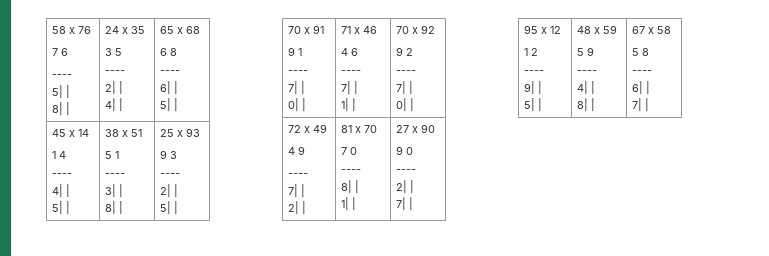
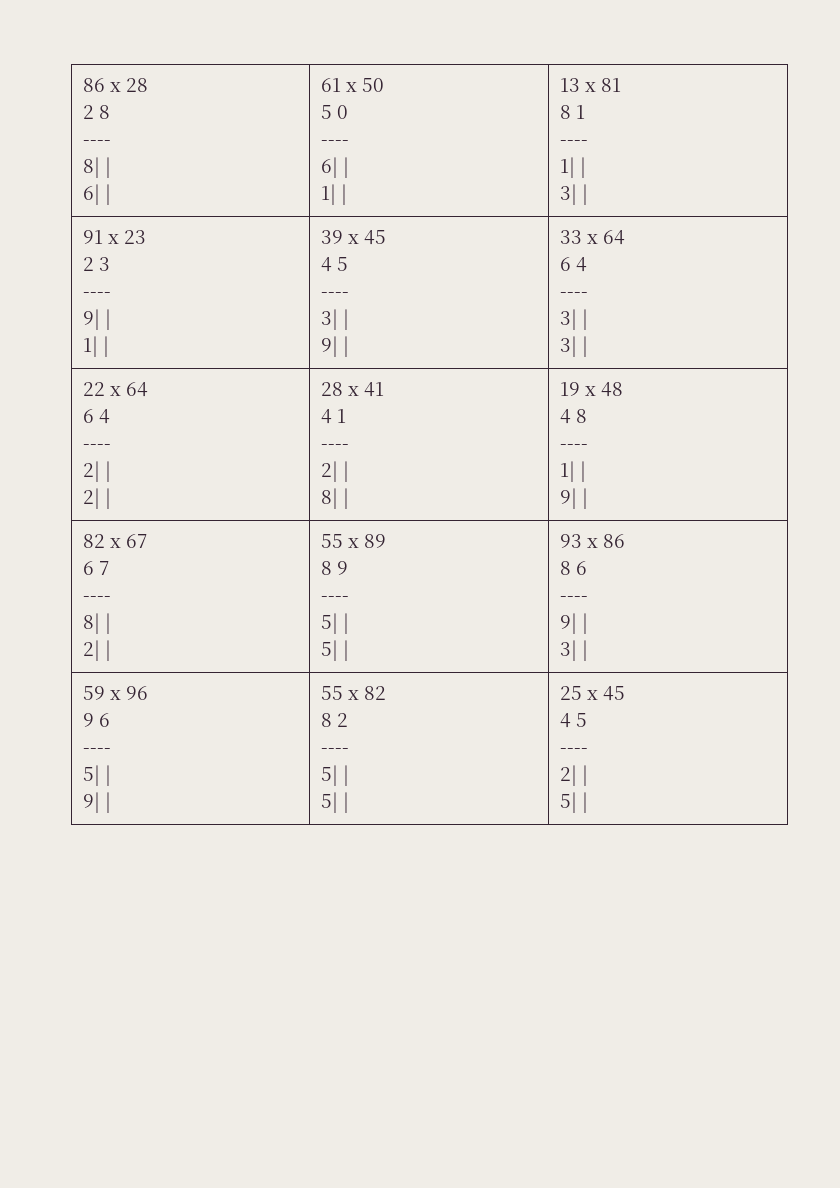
- 58 x 76
- 7 6
+ 86 x 28
+ 2 8
+ ----
+ 8| |
+ 6| | | 61 x 50
+ 5 0
+ ----
+ 6| |
+ 1| | | 13 x 81
+ 8 1
+ ----
+ 1| |
+ 3| |
+ 91 x 23
+ 2 3
+ ----
+ 9| |
+ 1| | | 39 x 45
+ 4 5
+ ----
+ 3| |
+ 9| | | 33 x 64
+ 6 4
+ ----
+ 3| |
+ 3| |
+ 22 x 64
+ 6 4
+ ----
+ 2| |
+ 2| | | 28 x 41
+ 4 1
+ ----
+ 2| |
+ 8| | | 19 x 48
+ 4 8
+ ----
+ 1| |
+ 9| |
+ 82 x 67
+ 6 7
+ ----
+ 8| |
+ 2| | | 55 x 89
+ 8 9
  ----
  5| |
- 8| | | 24 x 35
- 3 5
+ 5| | | 93 x 86
+ 8 6
  ----
- 2| |
- 4| | | 65 x 68
- 6 8
+ 9| |
+ 3| |
+ 59 x 96
+ 9 6
  ----
- 6| |
  5| |
- 45 x 14
- 1 4
+ 9| | | 55 x 82
+ 8 2
  ----
- 4| |
- 5| | | 38 x 51
- 5 1
- ----
- 3| |
- 8| | | 25 x 93
- 9 3
+ 5| |
+ 5| | | 25 x 45
+ 4 5
- 70 x 91
- 9 1
- ----
- 7| |
- 0| | | 71 x 46
- 4 6
- ----
- 7| |
- 1| | | 70 x 92
- 9 2
- ----
- 7| |
- 0| |
- 72 x 49
- 4 9
- ----
- 7| |
- 2| | | 81 x 70
- 7 0
- ----
- 8| |
- 1| | | 27 x 90
- 9 0
- ----
- 2| |
- 7| |
- 95 x 12
- 1 2
- ----
- 9| |
- 5| | | 48 x 59
- 5 9
- ----
- 4| |
- 8| | | 67 x 58
- 5 8
- ----
- 6| |
- 7| |

